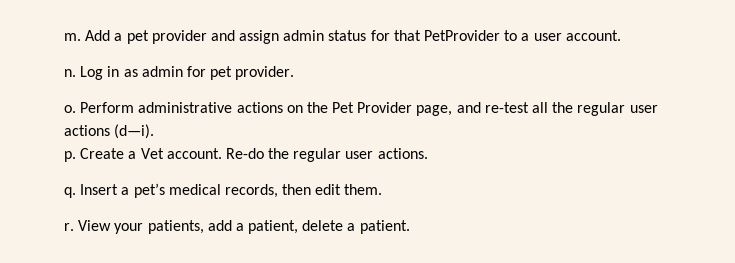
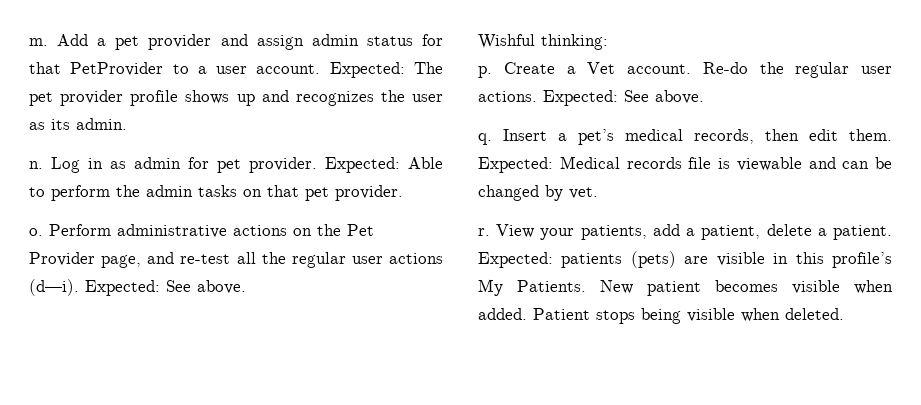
+ Expected: The pet provider profile shows up and recognizes the user as its admin.
+ Expected: Able to perform the admin tasks on that pet provider.
- Perform administrative actions on the Pet Provider page, and re-test all the regular user actions (d—i).
+ Perform administrative actions on the Pet Provider page, and re-test all the regular user actions (d—i). Expected: See above.
+ Wishful thinking:
- Re-do the regular user actions.
+ Re-do the regular user actions. Expected: See above.
+ Expected: Medical records file is viewable and can be changed by vet.
+ Expected: patients (pets) are visible in this profile’s My Patients. New patient becomes visible when added. Patient stops being visible when deleted.

